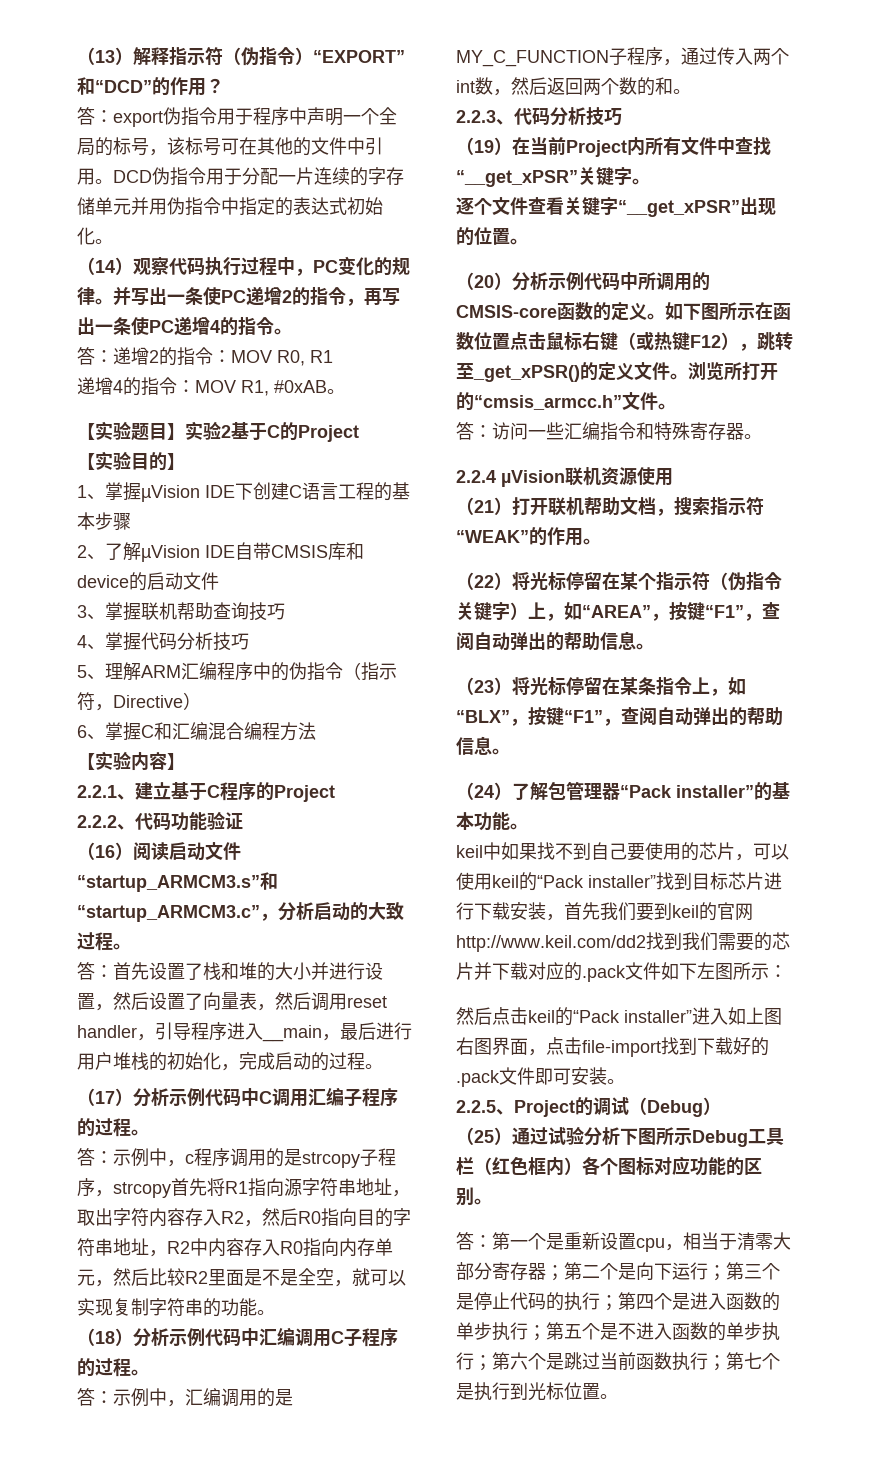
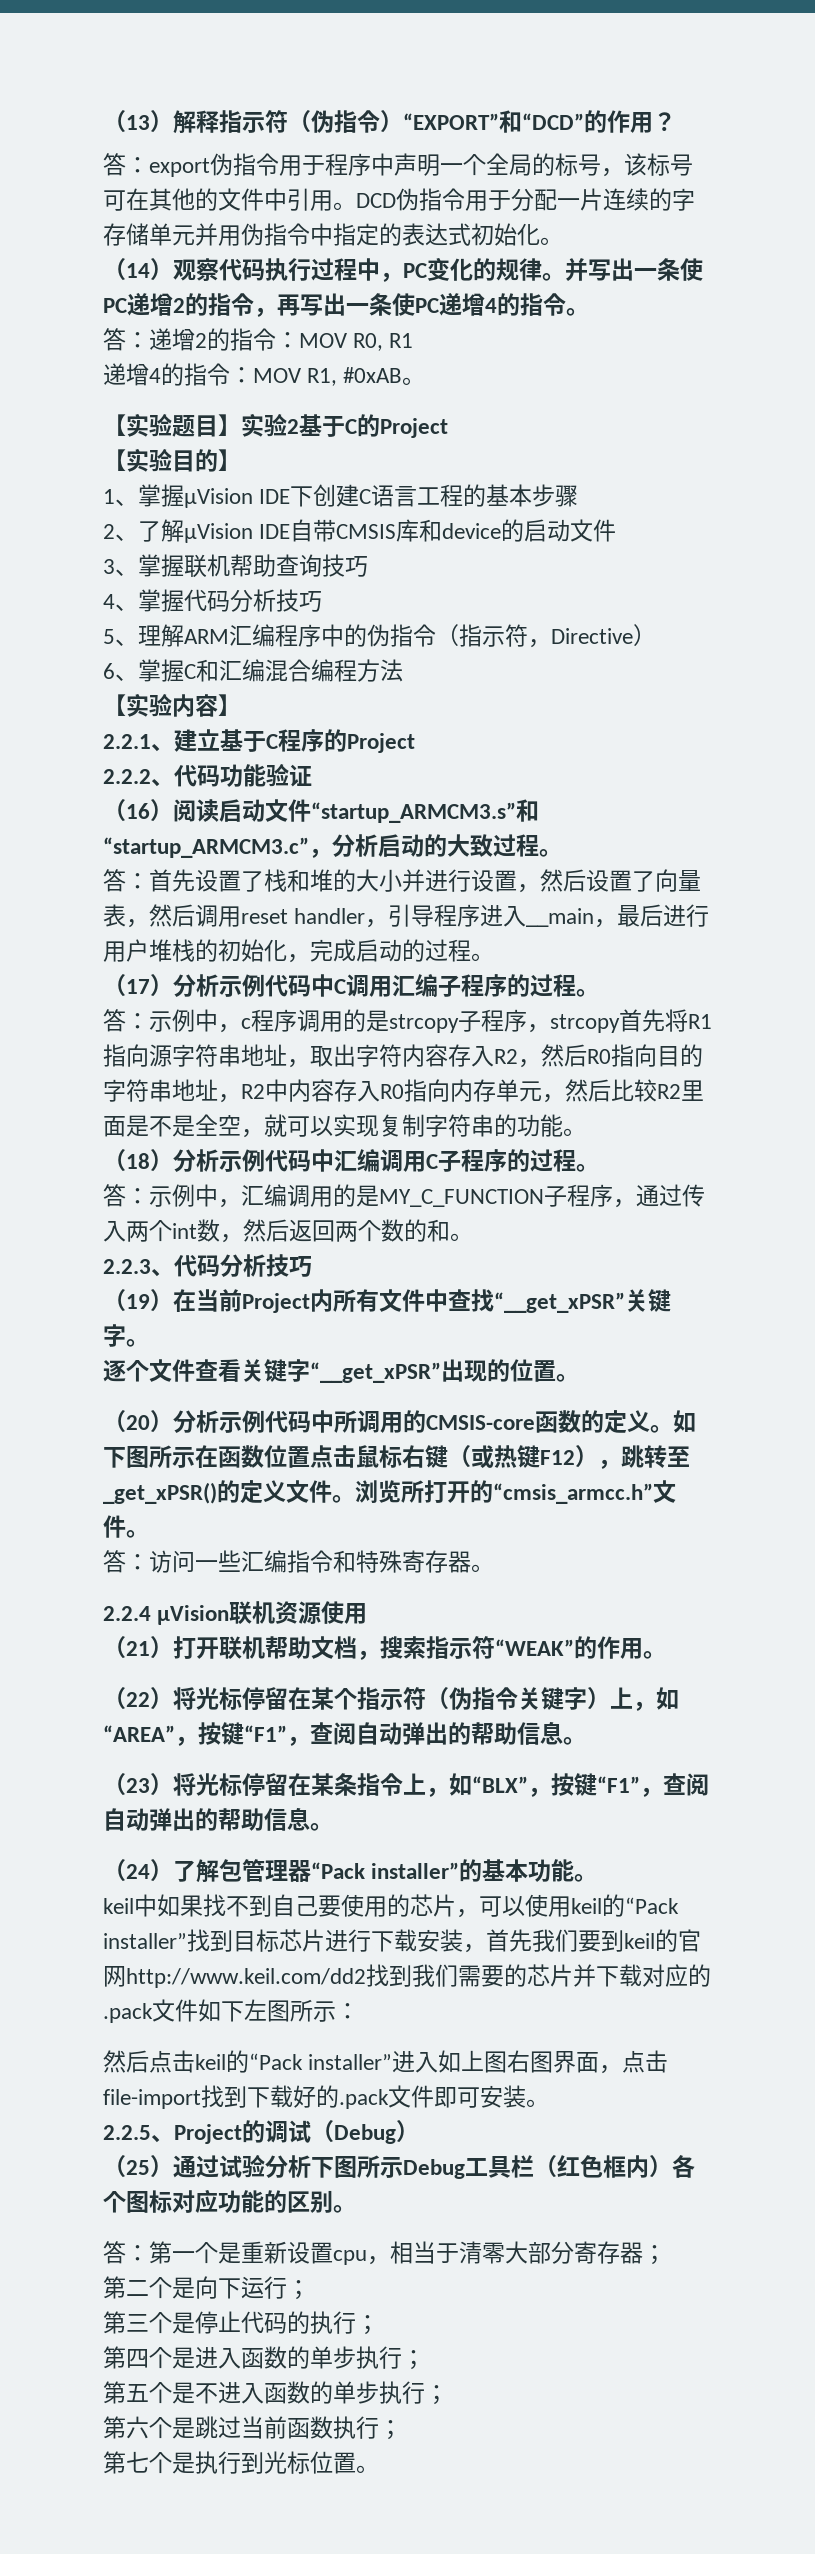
- 答：第一个是重新设置cpu，相当于清零大部分寄存器；第二个是向下运行；第三个是停止代码的执行；第四个是进入函数的单步执行；第五个是不进入函数的单步执行；第六个是跳过当前函数执行；第七个是执行到光标位置。
+ 答：第一个是重新设置cpu，相当于清零大部分寄存器；
+ 第二个是向下运行；
+ 第三个是停止代码的执行；
+ 第四个是进入函数的单步执行；
+ 第五个是不进入函数的单步执行；
+ 第六个是跳过当前函数执行；
+ 第七个是执行到光标位置。

